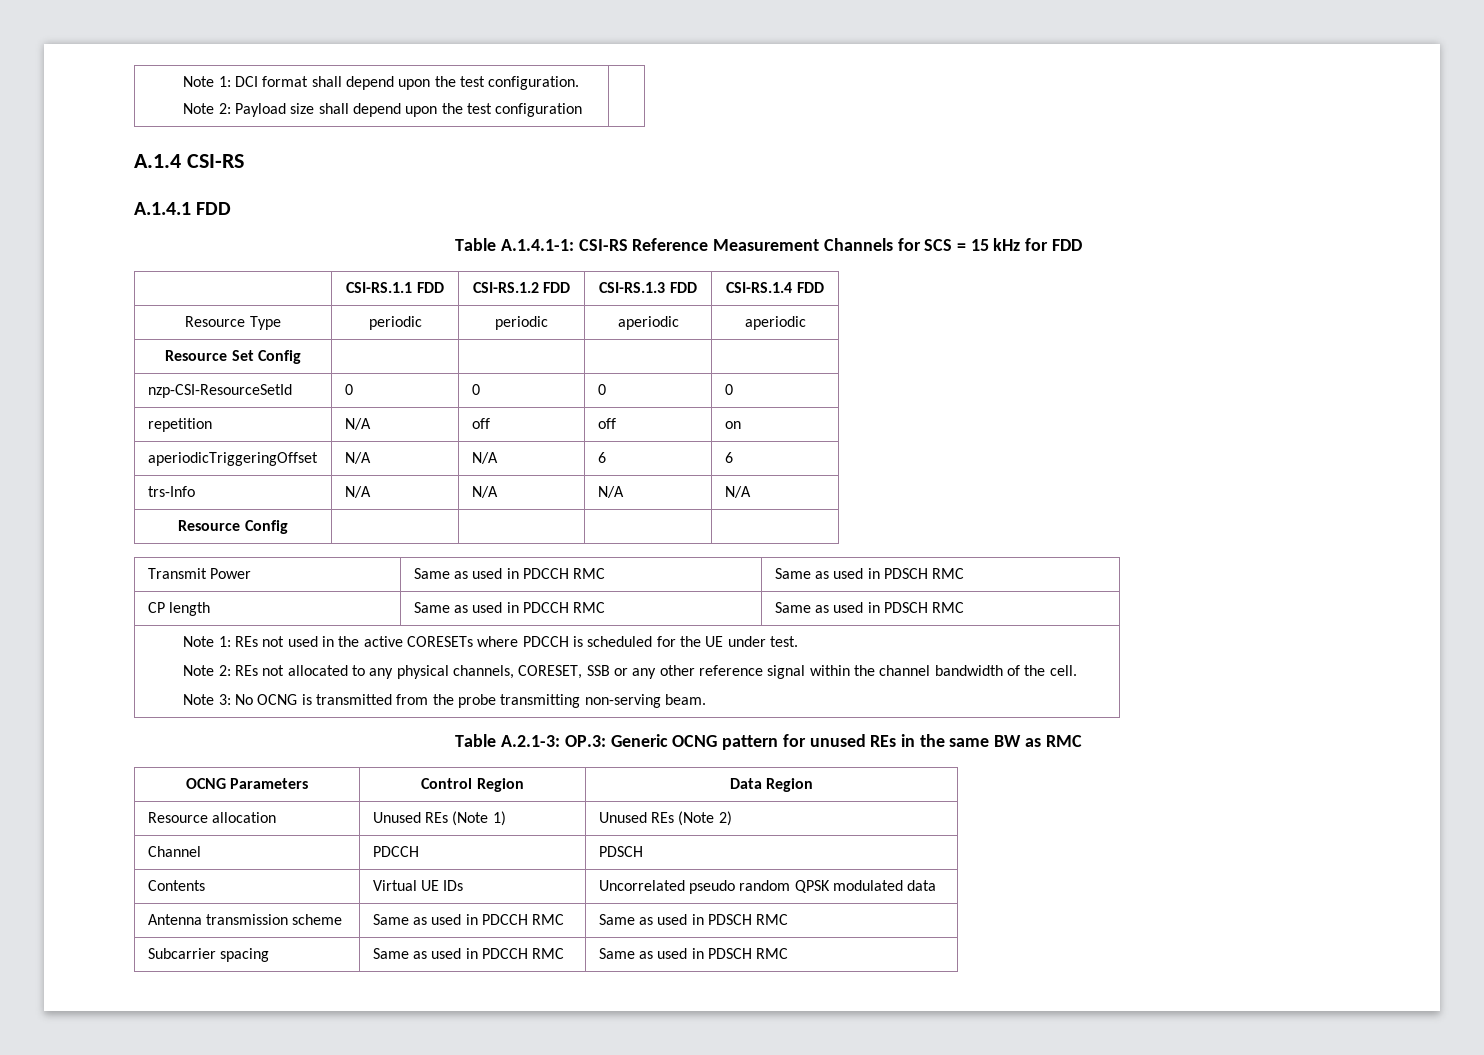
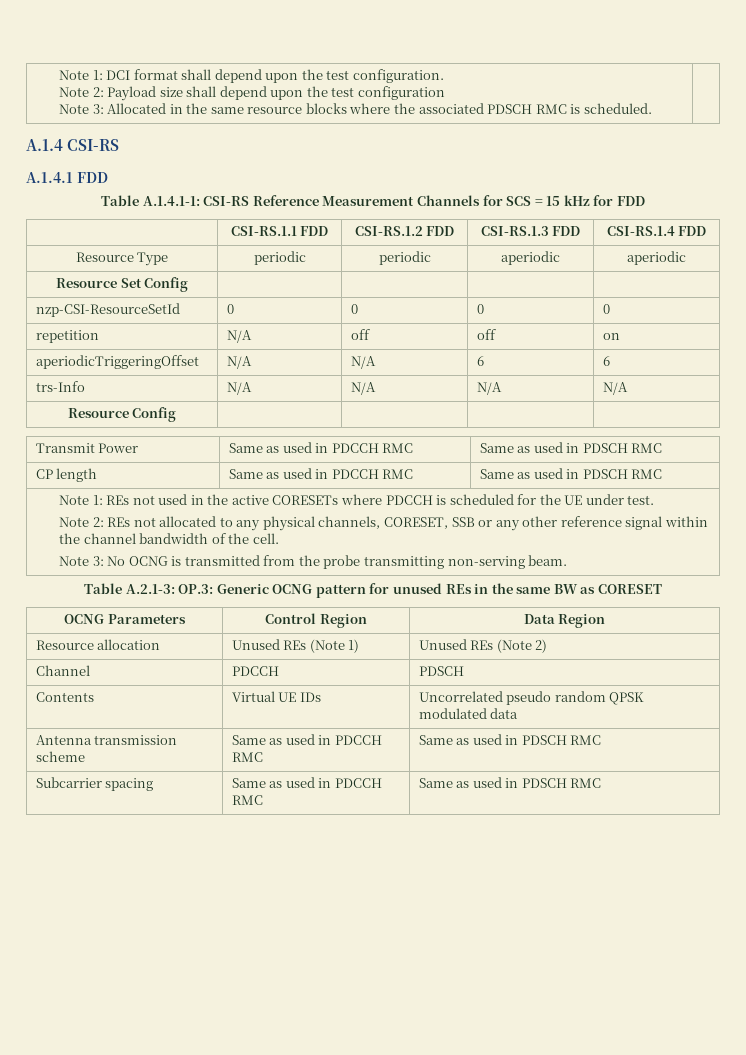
  Note 1: DCI format shall depend upon the test configuration.
- Note 2: Payload size shall depend upon the test configuration |
+ Note 2: Payload size shall depend upon the test configuration
+ Note 3: Allocated in the same resource blocks where the associated PDSCH RMC is scheduled. |
- Table A.2.1-3: OP.3: Generic OCNG pattern for unused REs in the same BW as RMC
+ Table A.2.1-3: OP.3: Generic OCNG pattern for unused REs in the same BW as CORESET

